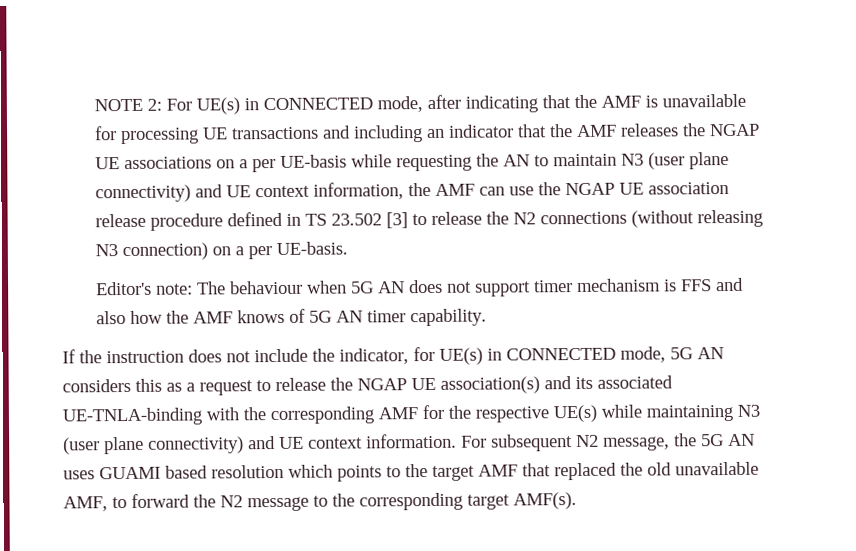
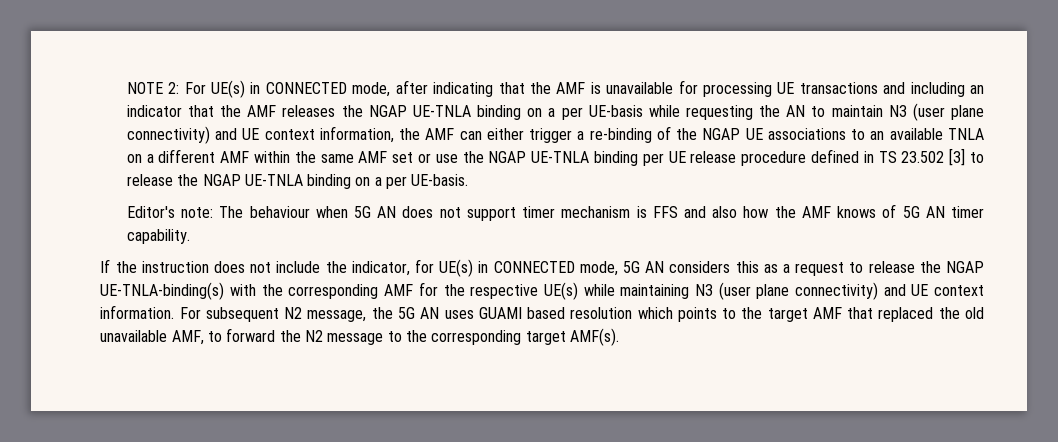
- For UE(s) in CONNECTED mode, after indicating that the AMF is unavailable for processing UE transactions and including an indicator that the AMF releases the NGAP UE associations on a per UE-basis while requesting the AN to maintain N3 (user plane connectivity) and UE context information, the AMF can use the NGAP UE association release procedure defined in TS 23.502 [3] to release the N2 connections (without releasing N3 connection) on a per UE-basis.
+ For UE(s) in CONNECTED mode, after indicating that the AMF is unavailable for processing UE transactions and including an indicator that the AMF releases the NGAP UE-TNLA binding on a per UE-basis while requesting the AN to maintain N3 (user plane connectivity) and UE context information, the AMF can either trigger a re-binding of the NGAP UE associations to an available TNLA on a different AMF within the same AMF set or use the NGAP UE-TNLA binding per UE release procedure defined in TS 23.502 [3] to release the NGAP UE-TNLA binding on a per UE-basis.
- If the instruction does not include the indicator, for UE(s) in CONNECTED mode, 5G AN considers this as a request to release the NGAP UE association(s) and its associated UE-TNLA-binding with the corresponding AMF for the respective UE(s) while maintaining N3 (user plane connectivity) and UE context information.
+ If the instruction does not include the indicator, for UE(s) in CONNECTED mode, 5G AN considers this as a request to release the NGAP UE-TNLA-binding(s) with the corresponding AMF for the respective UE(s) while maintaining N3 (user plane connectivity) and UE context information.

